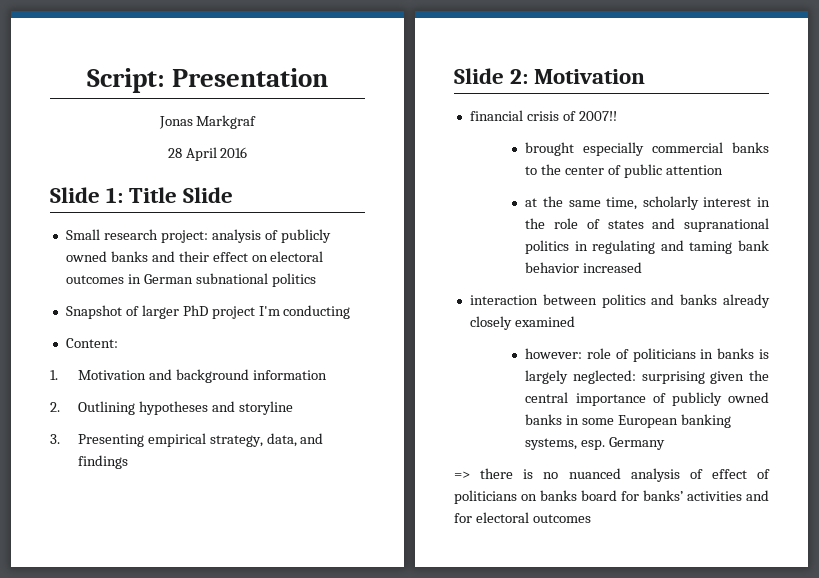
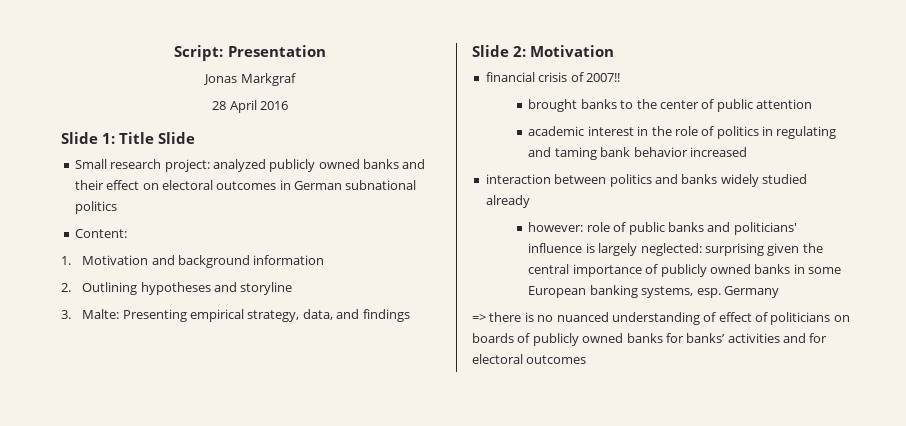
- Small research project: analysis of publicly owned banks and their effect on electoral outcomes in German subnational politics
+ Small research project: analyzed publicly owned banks and their effect on electoral outcomes in German subnational politics
- Snapshot of larger PhD project I'm conducting
- 3. Presenting empirical strategy, data, and findings
+ 3. Malte: Presenting empirical strategy, data, and findings
- brought especially commercial banks to the center of public attention
+ brought banks to the center of public attention
- at the same time, scholarly interest in the role of states and supranational politics in regulating and taming bank behavior increased
+ academic interest in the role of politics in regulating and taming bank behavior increased
- interaction between politics and banks already closely examined
+ interaction between politics and banks widely studied already
- however: role of politicians in banks is largely neglected: surprising given the central importance of publicly owned banks in some European banking systems, esp.
+ however: role of public banks and politicians' influence is largely neglected: surprising given the central importance of publicly owned banks in some European banking systems, esp.
- => there is no nuanced analysis of effect of politicians on banks board for banks’ activities and for electoral outcomes
+ => there is no nuanced understanding of effect of politicians on boards of publicly owned banks for banks’ activities and for electoral outcomes

